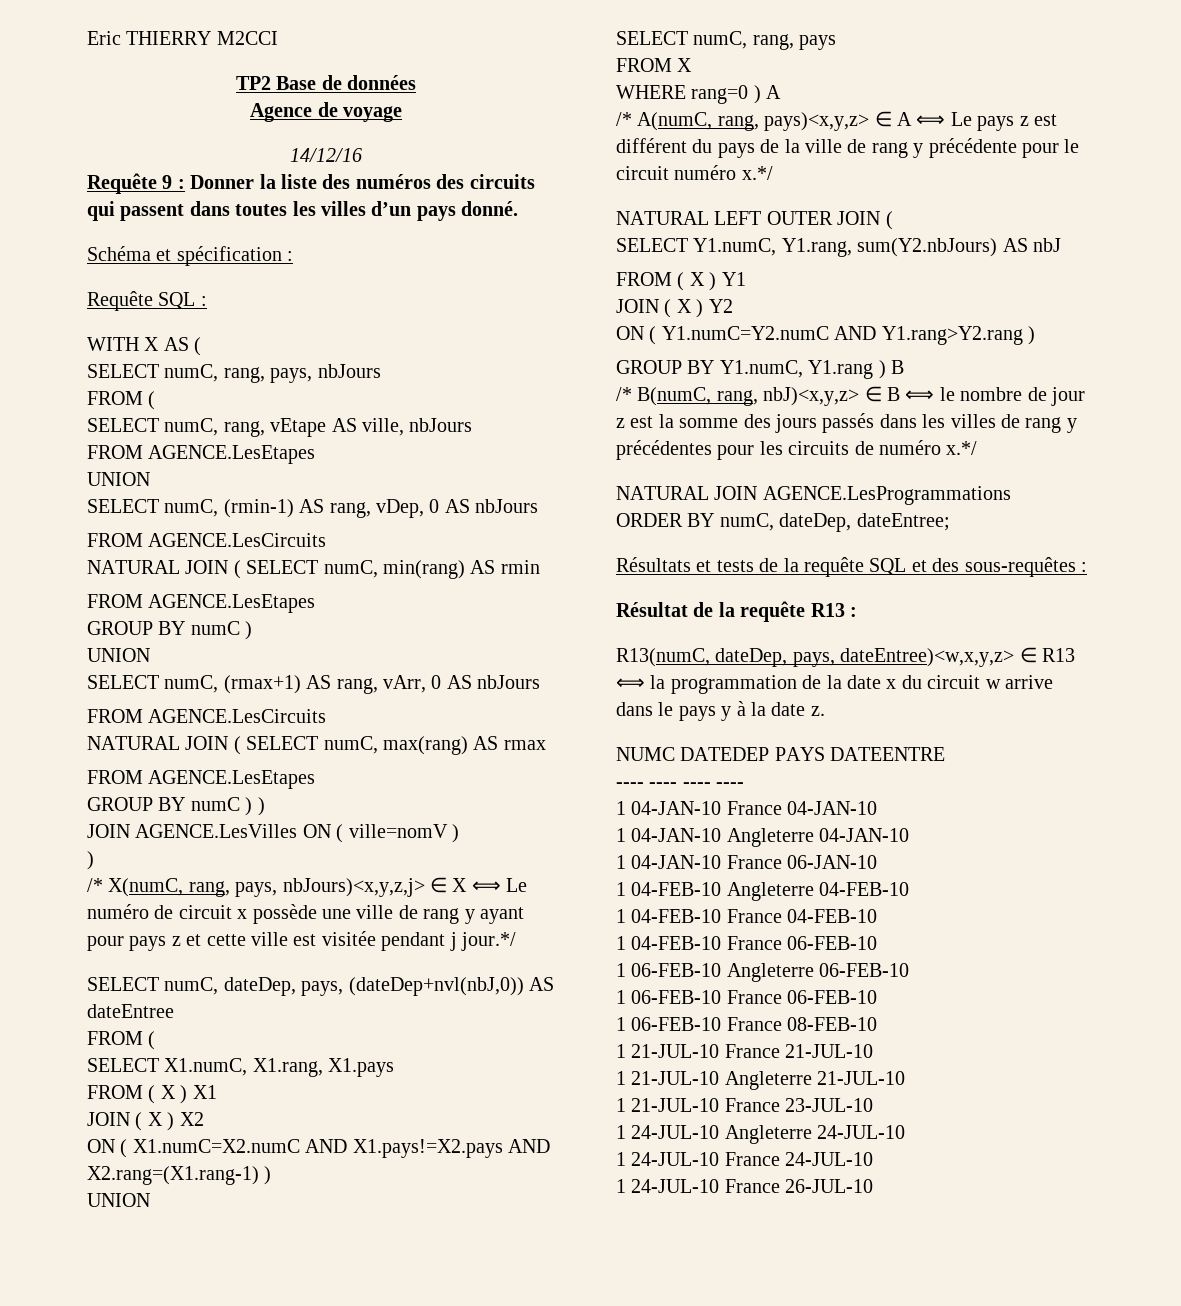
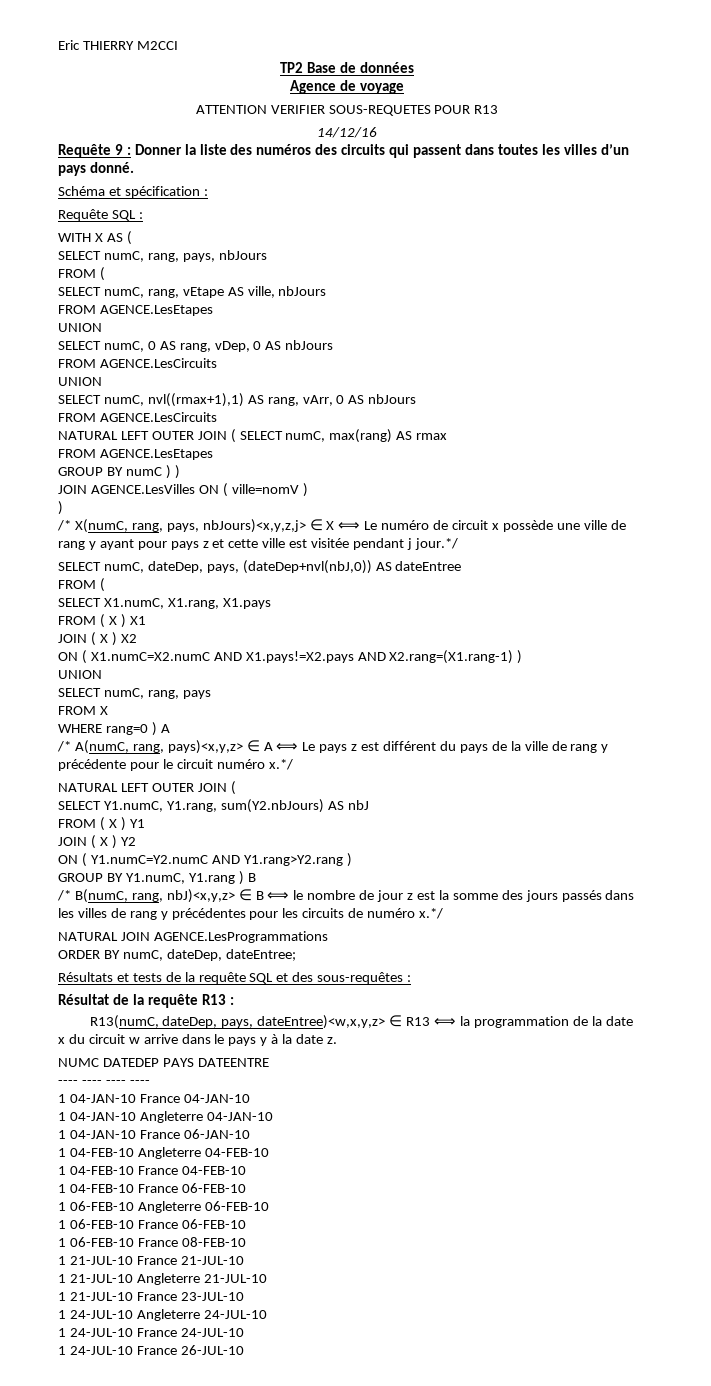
+ ATTENTION VERIFIER SOUS-REQUETES POUR R13
- SELECT numC, (rmin-1) AS rang, vDep, 0 AS nbJours
+ SELECT numC, 0 AS rang, vDep, 0 AS nbJours
  FROM AGENCE.LesCircuits
- NATURAL JOIN ( SELECT numC, min(rang) AS rmin
- FROM AGENCE.LesEtapes
- GROUP BY numC )
  UNION
- SELECT numC, (rmax+1) AS rang, vArr, 0 AS nbJours
+ SELECT numC, nvl((rmax+1),1) AS rang, vArr, 0 AS nbJours
- NATURAL JOIN ( SELECT numC, max(rang) AS rmax
+ NATURAL LEFT OUTER JOIN ( SELECT numC, max(rang) AS rmax

